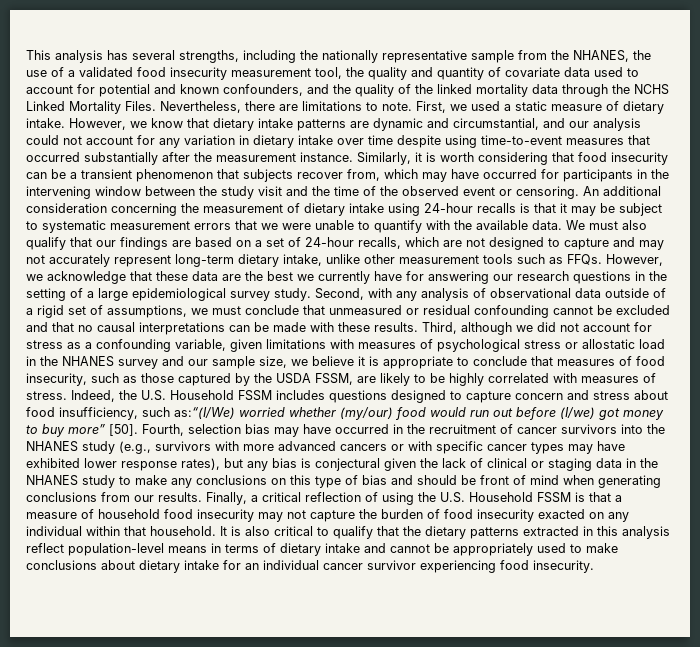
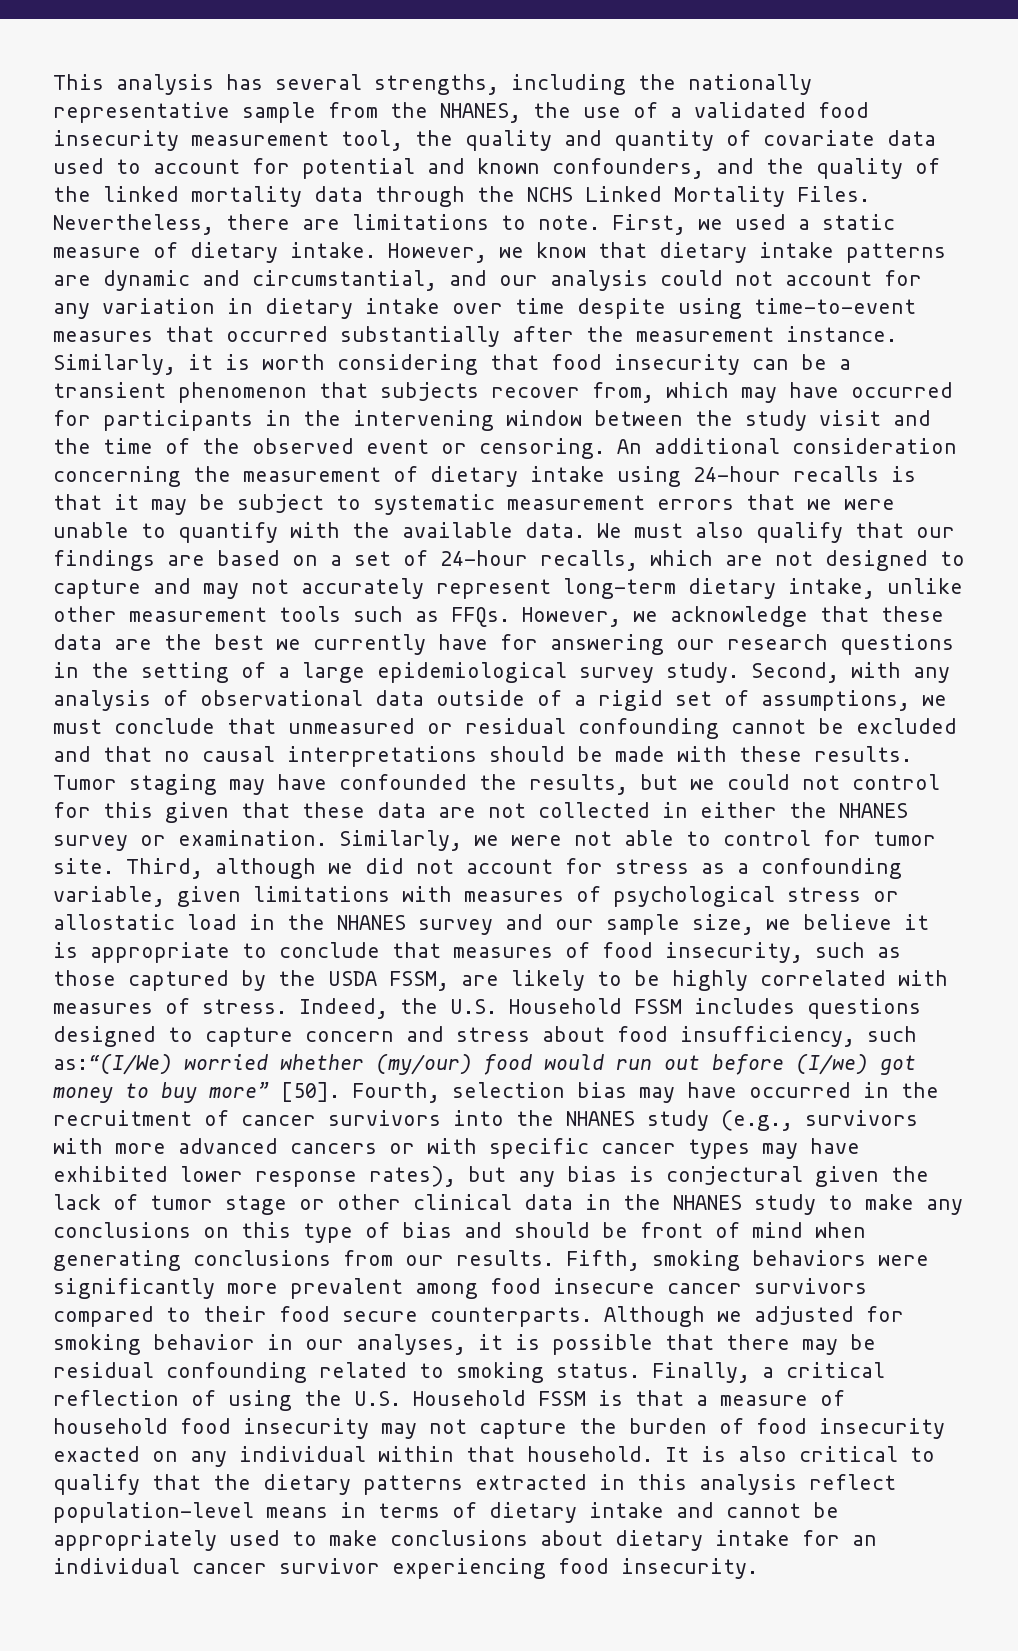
- Second, with any analysis of observational data outside of a rigid set of assumptions, we must conclude that unmeasured or residual confounding cannot be excluded and that no causal interpretations can be made with these results.
+ Second, with any analysis of observational data outside of a rigid set of assumptions, we must conclude that unmeasured or residual confounding cannot be excluded and that no causal interpretations should be made with these results.
+ Tumor staging may have confounded the results, but we could not control for this given that these data are not collected in either the NHANES survey or examination. Similarly, we were not able to control for tumor site.
- Fourth, selection bias may have occurred in the recruitment of cancer survivors into the NHANES study (e.g., survivors with more advanced cancers or with specific cancer types may have exhibited lower response rates), but any bias is conjectural given the lack of clinical or staging data in the NHANES study to make any conclusions on this type of bias and should be front of mind when generating conclusions from our results.
+ Fourth, selection bias may have occurred in the recruitment of cancer survivors into the NHANES study (e.g., survivors with more advanced cancers or with specific cancer types may have exhibited lower response rates), but any bias is conjectural given the lack of tumor stage or other clinical data in the NHANES study to make any conclusions on this type of bias and should be front of mind when generating conclusions from our results.
+ Fifth, smoking behaviors were significantly more prevalent among food insecure cancer survivors compared to their food secure counterparts. Although we adjusted for smoking behavior in our analyses, it is possible that there may be residual confounding related to smoking status.

